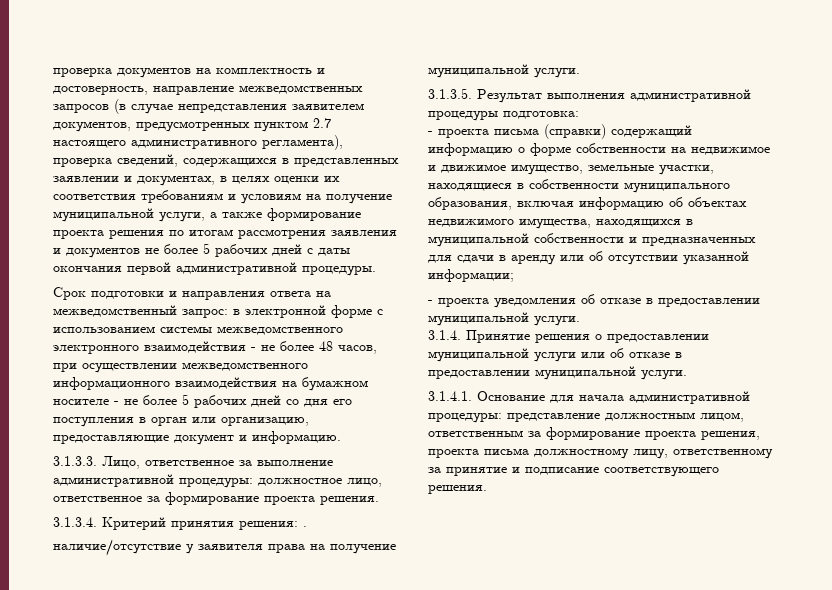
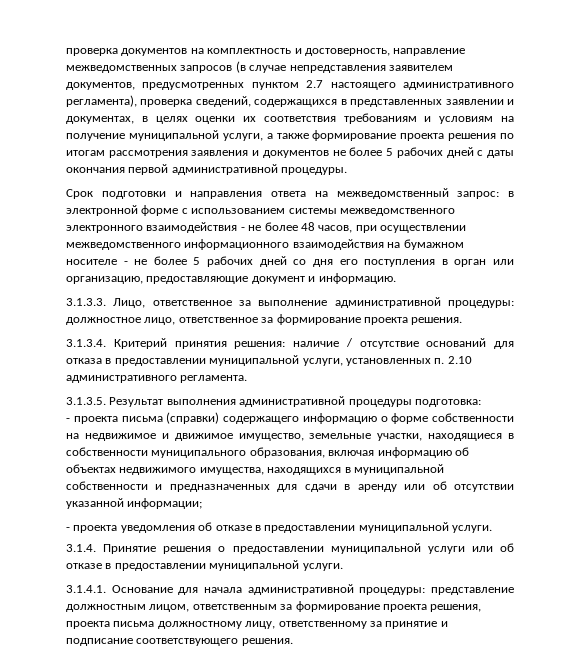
- 3.1.3.4. Критерий принятия решения: .
- наличие/отсутствие у заявителя права на получение муниципальной услуги.
+ 3.1.3.4. Критерий принятия решения: наличие / отсутствие оснований для отказа в предоставлении муниципальной услуги, установленных п. 2.10 административного регламента.
- - проекта письма (справки) содержащий информацию о форме собственности на недвижимое и движимое имущество, земельные участки, находящиеся в собственности муниципального образования, включая информацию об объектах недвижимого имущества, находящихся в муниципальной собственности и предназначенных для сдачи в аренду или об отсутствии указанной информации;
+ - проекта письма (справки) содержащего информацию о форме собственности на недвижимое и движимое имущество, земельные участки, находящиеся в собственности муниципального образования, включая информацию об объектах недвижимого имущества, находящихся в муниципальной собственности и предназначенных для сдачи в аренду или об отсутствии указанной информации;

